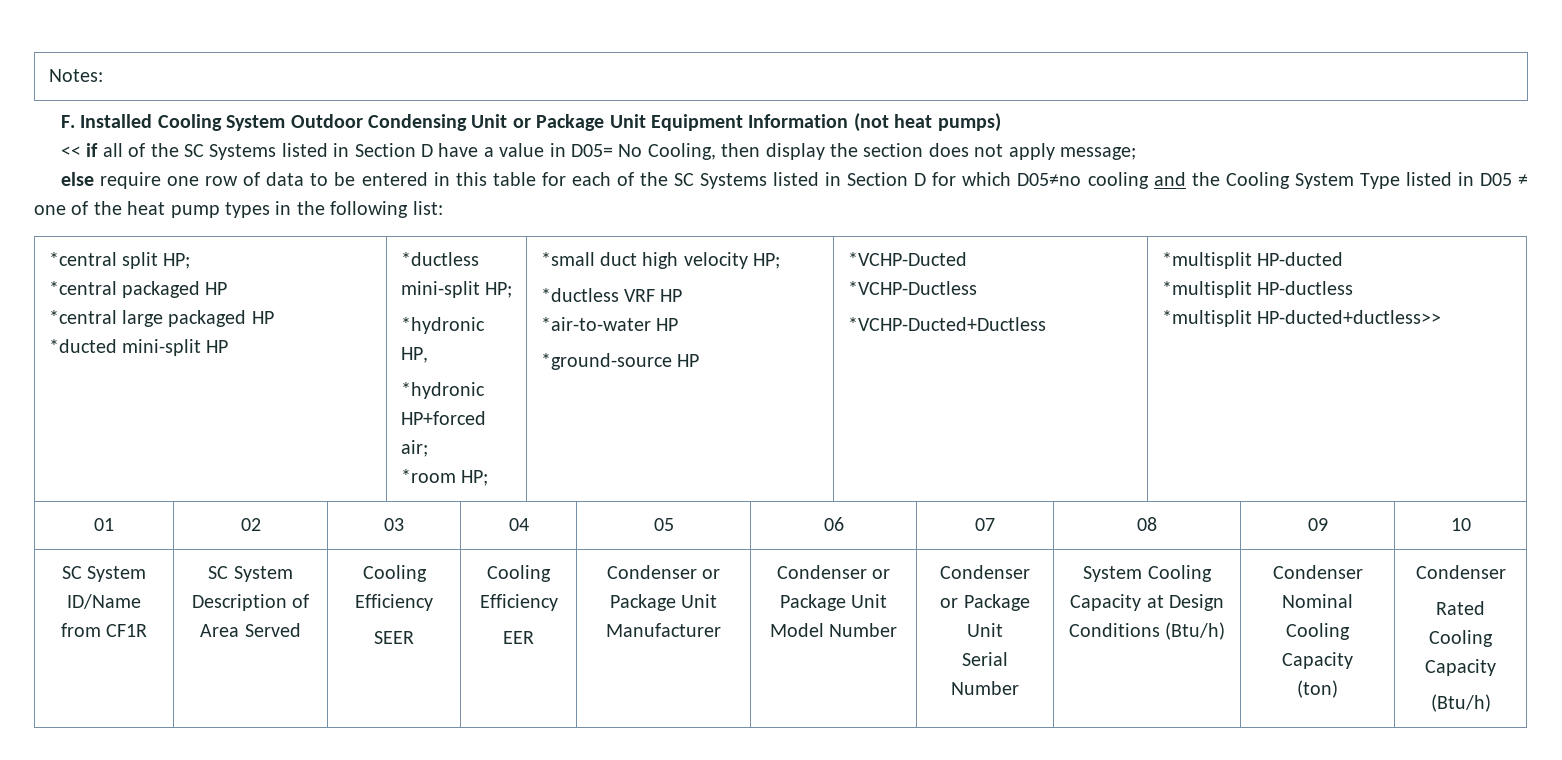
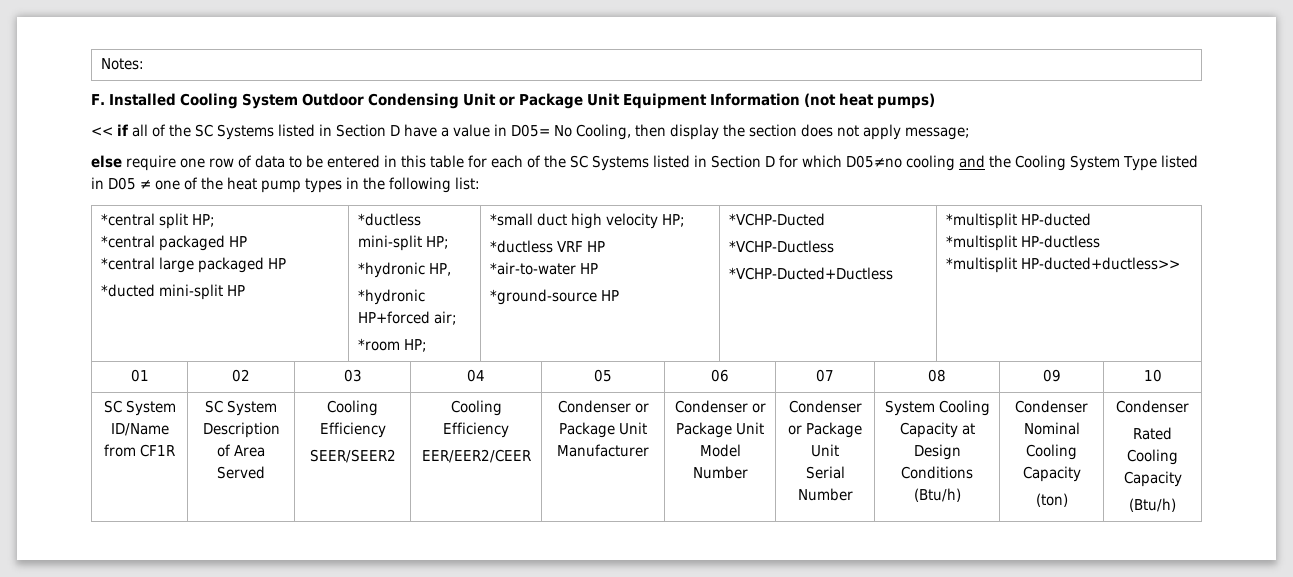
- SEER | Cooling Efficiency
- EER
+ SEER/SEER2 | Cooling Efficiency
+ EER/EER2/CEER

